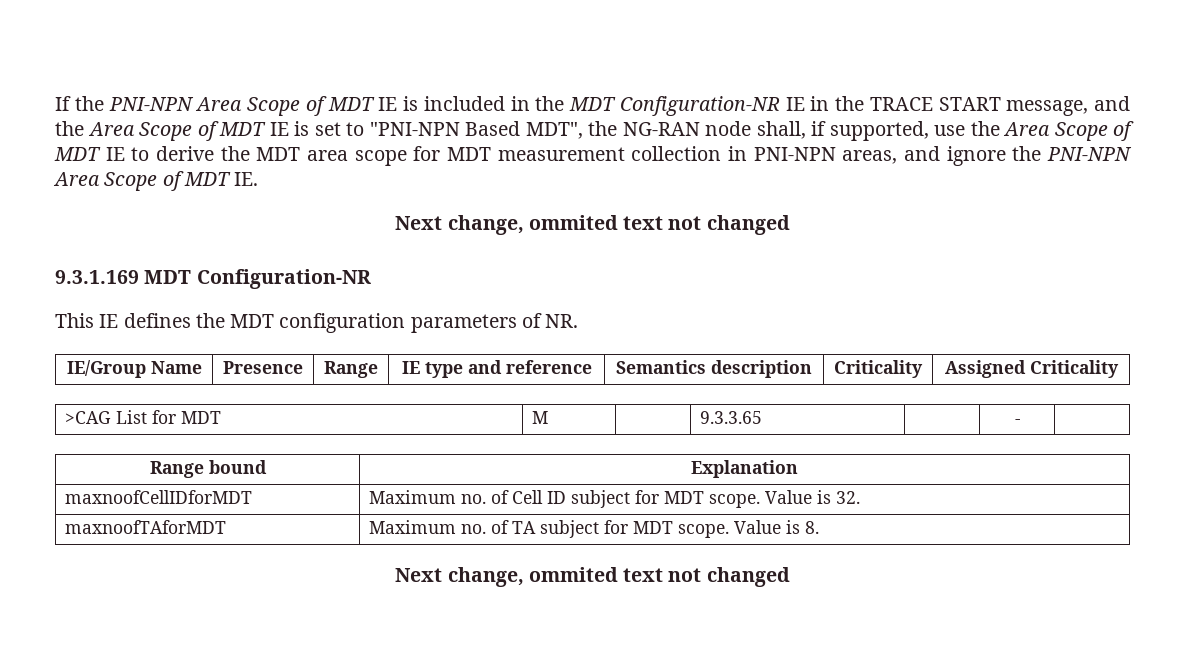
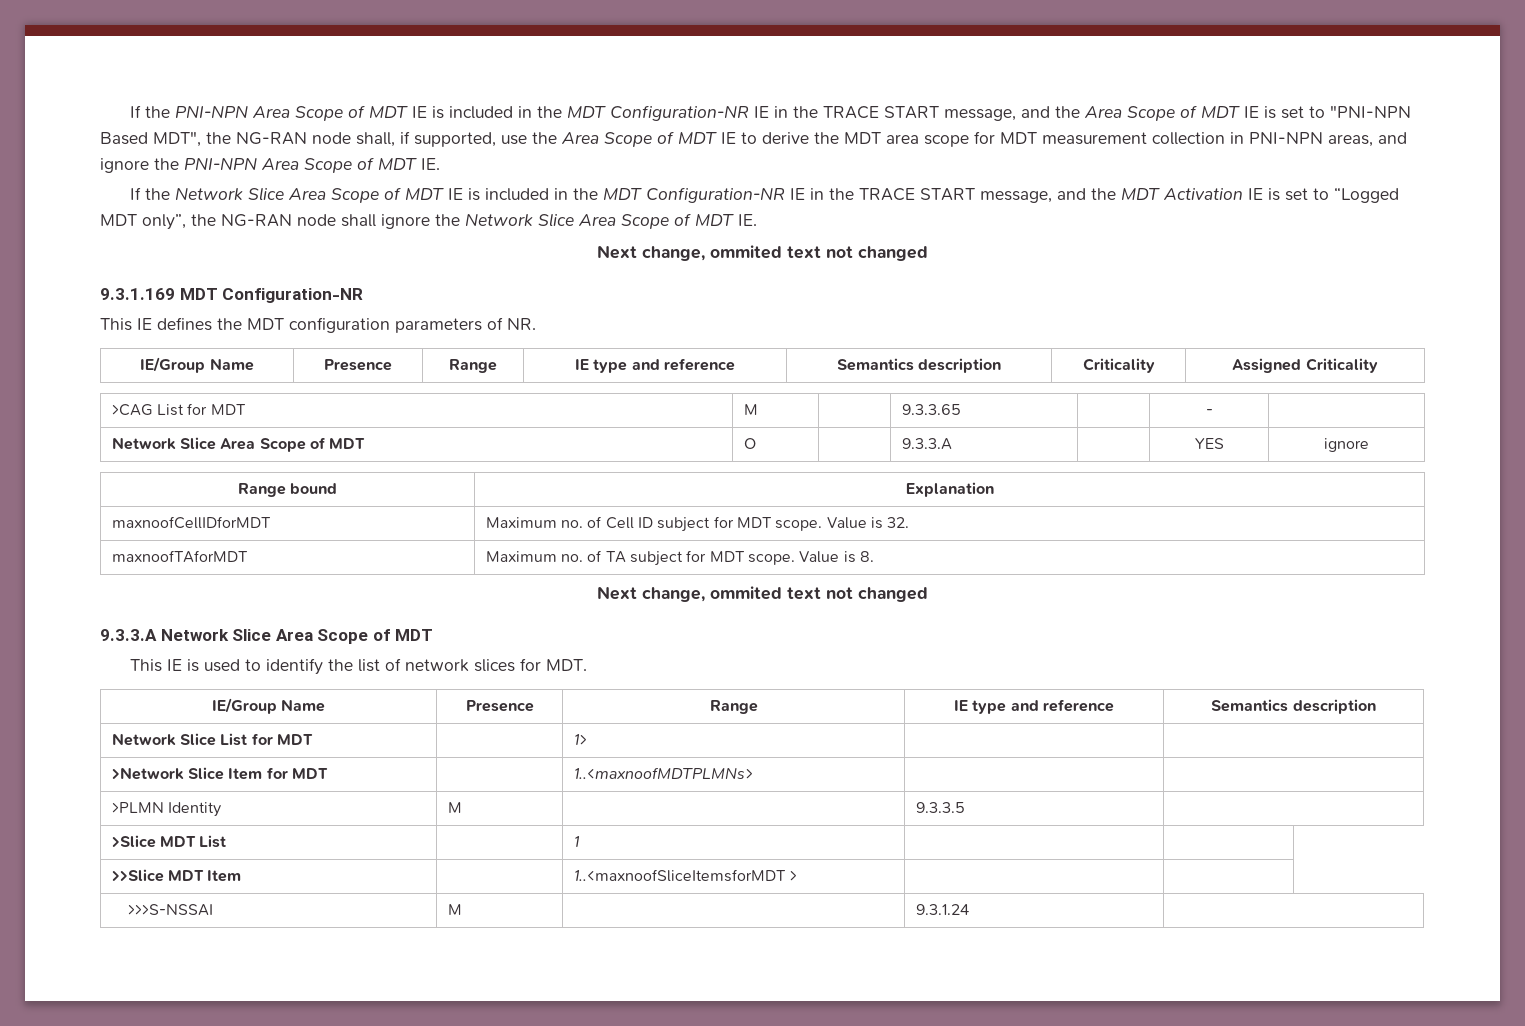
+ If the Network Slice Area Scope of MDT IE is included in the MDT Configuration-NR IE in the TRACE START message, and the MDT Activation IE is set to “Logged MDT only”, the NG-RAN node shall ignore the Network Slice Area Scope of MDT IE.
+ Network Slice Area Scope of MDT | O | | 9.3.3.A | | YES | ignore
+ 9.3.3.A Network Slice Area Scope of MDT
+ This IE is used to identify the list of network slices for MDT.
+ IE/Group Name | Presence | Range | IE type and reference | Semantics description
+ Network Slice List for MDT | | 1> | |
+ >Network Slice Item for MDT | | 1..<maxnoofMDTPLMNs> | |
+ >PLMN Identity | M | | 9.3.3.5 |
+ >Slice MDT List | | 1 | |
+ >>Slice MDT Item | | 1..<maxnoofSliceItemsforMDT > | |
+ >>>S-NSSAI | M | | 9.3.1.24 |

